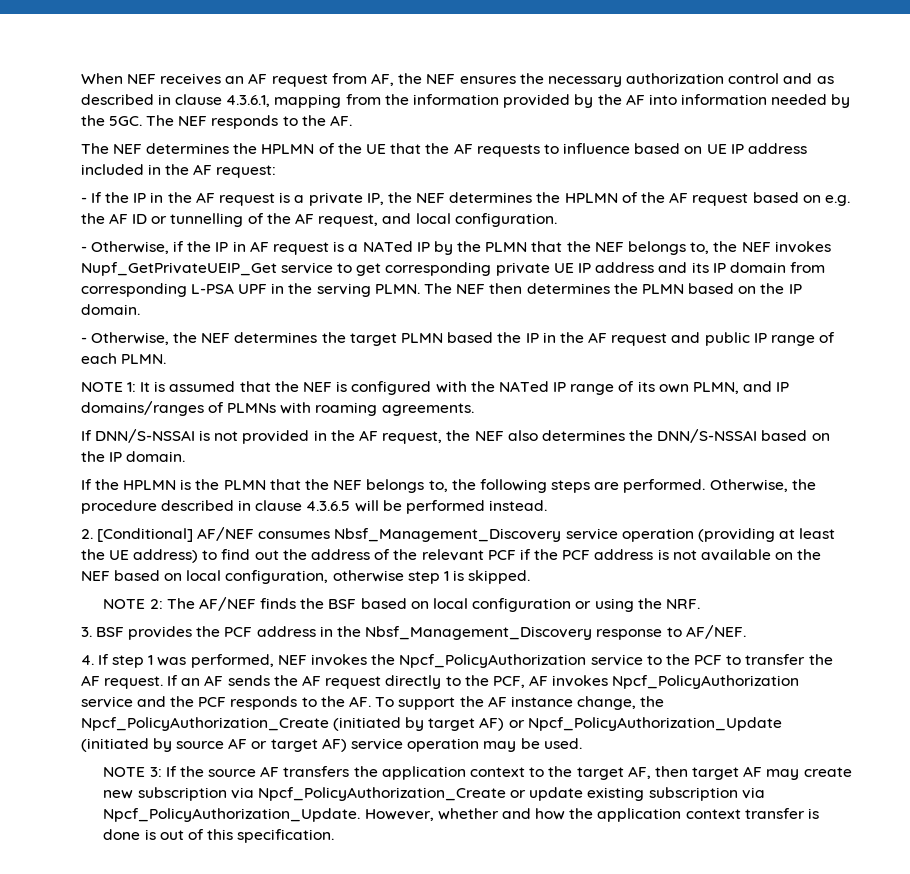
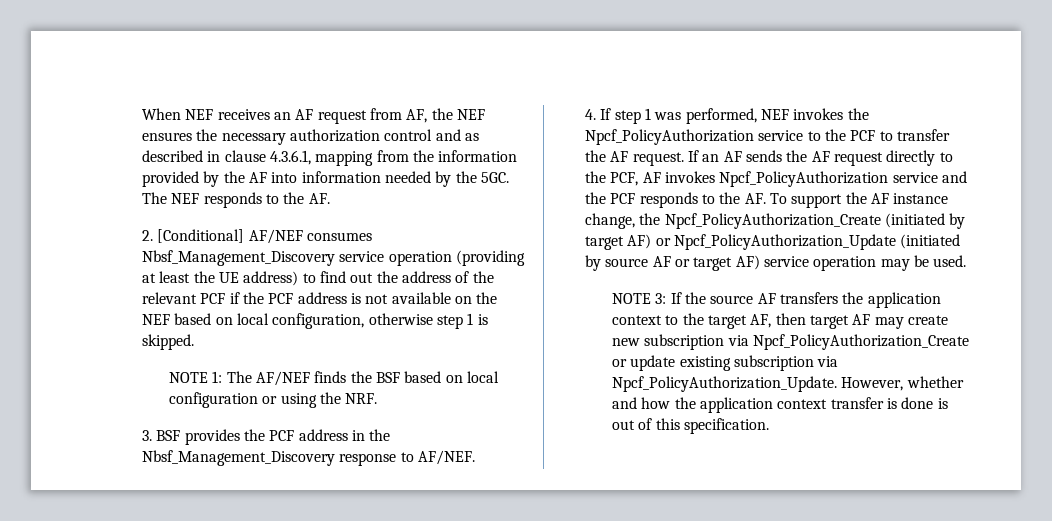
- The NEF determines the HPLMN of the UE that the AF requests to influence based on UE IP address included in the AF request:
- - If the IP in the AF request is a private IP, the NEF determines the HPLMN of the AF request based on e.g. the AF ID or tunnelling of the AF request, and local configuration.
- - Otherwise, if the IP in AF request is a NATed IP by the PLMN that the NEF belongs to, the NEF invokes Nupf_GetPrivateUEIP_Get service to get corresponding private UE IP address and its IP domain from corresponding L-PSA UPF in the serving PLMN. The NEF then determines the PLMN based on the IP domain.
- - Otherwise, the NEF determines the target PLMN based the IP in the AF request and public IP range of each PLMN.
- NOTE 1: It is assumed that the NEF is configured with the NATed IP range of its own PLMN, and IP domains/ranges of PLMNs with roaming agreements.
- If DNN/S-NSSAI is not provided in the AF request, the NEF also determines the DNN/S-NSSAI based on the IP domain.
- If the HPLMN is the PLMN that the NEF belongs to, the following steps are performed. Otherwise, the procedure described in clause 4.3.6.5 will be performed instead.
- NOTE 2: The AF/NEF finds the BSF based on local configuration or using the NRF.
+ NOTE 1: The AF/NEF finds the BSF based on local configuration or using the NRF.

